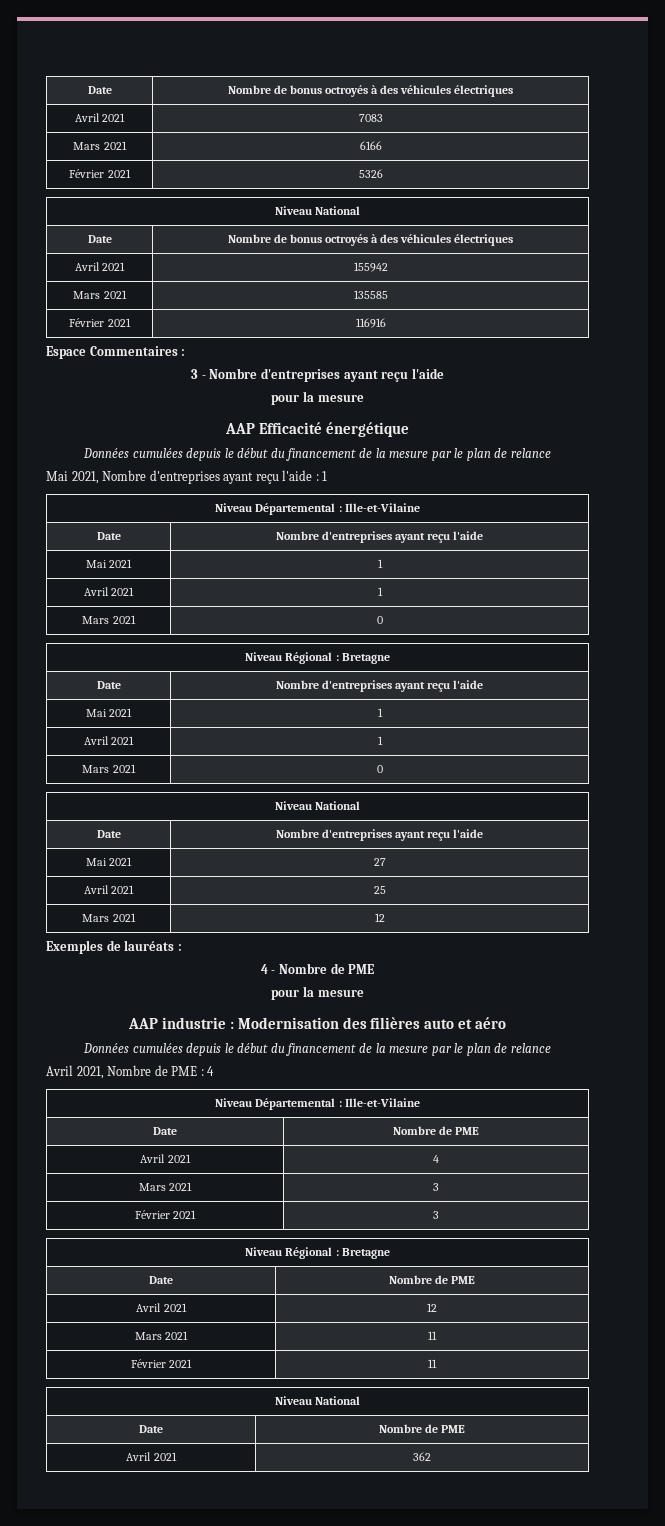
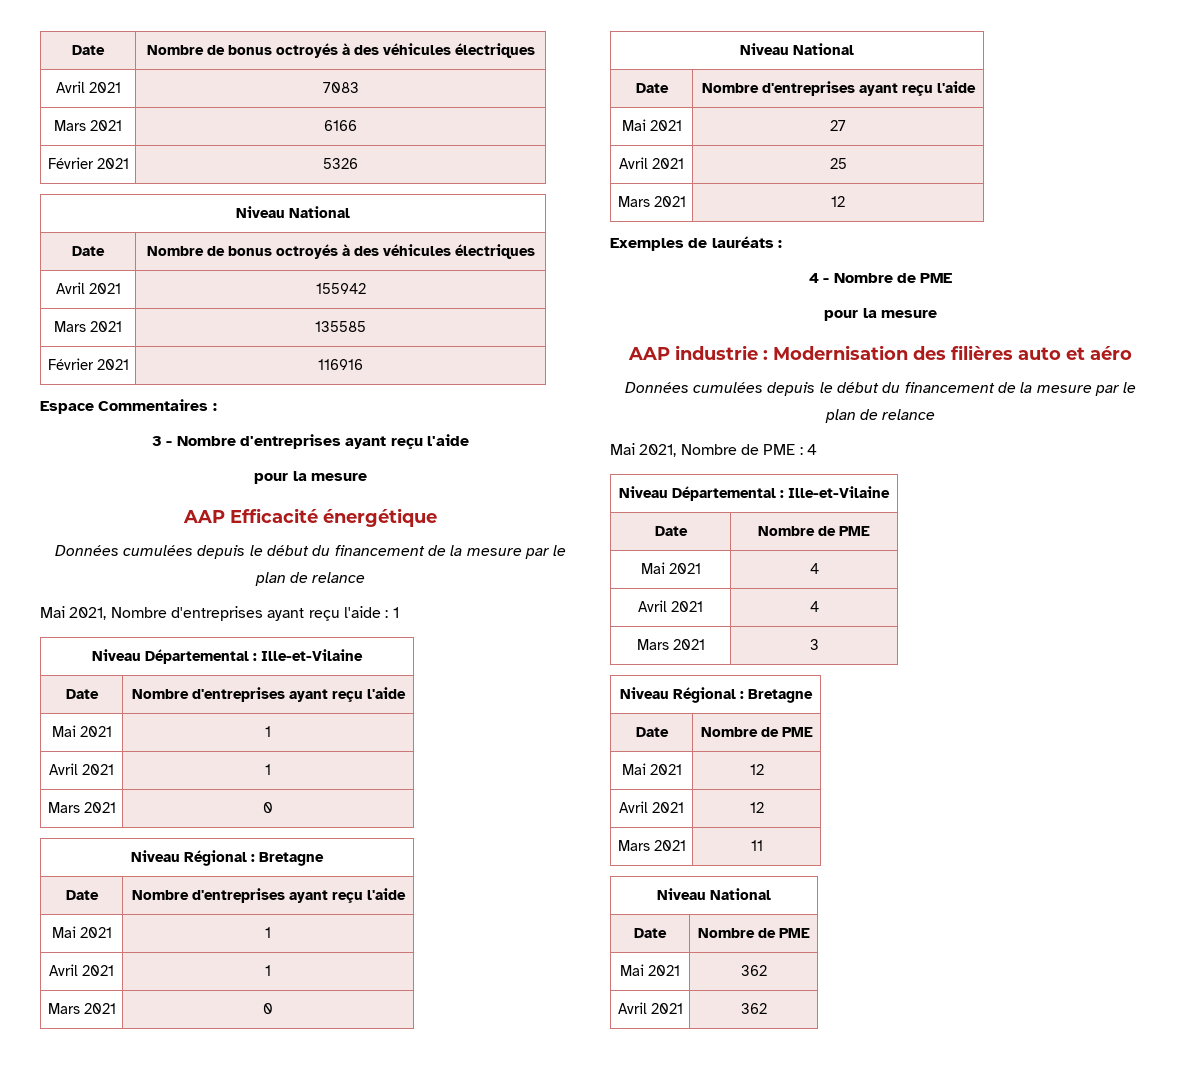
- Avril 2021, Nombre de PME : 4
+ Mai 2021, Nombre de PME : 4
+ Mai 2021 | 4
- Février 2021 | 3
+ Mai 2021 | 12
- Février 2021 | 11
+ Mai 2021 | 362

